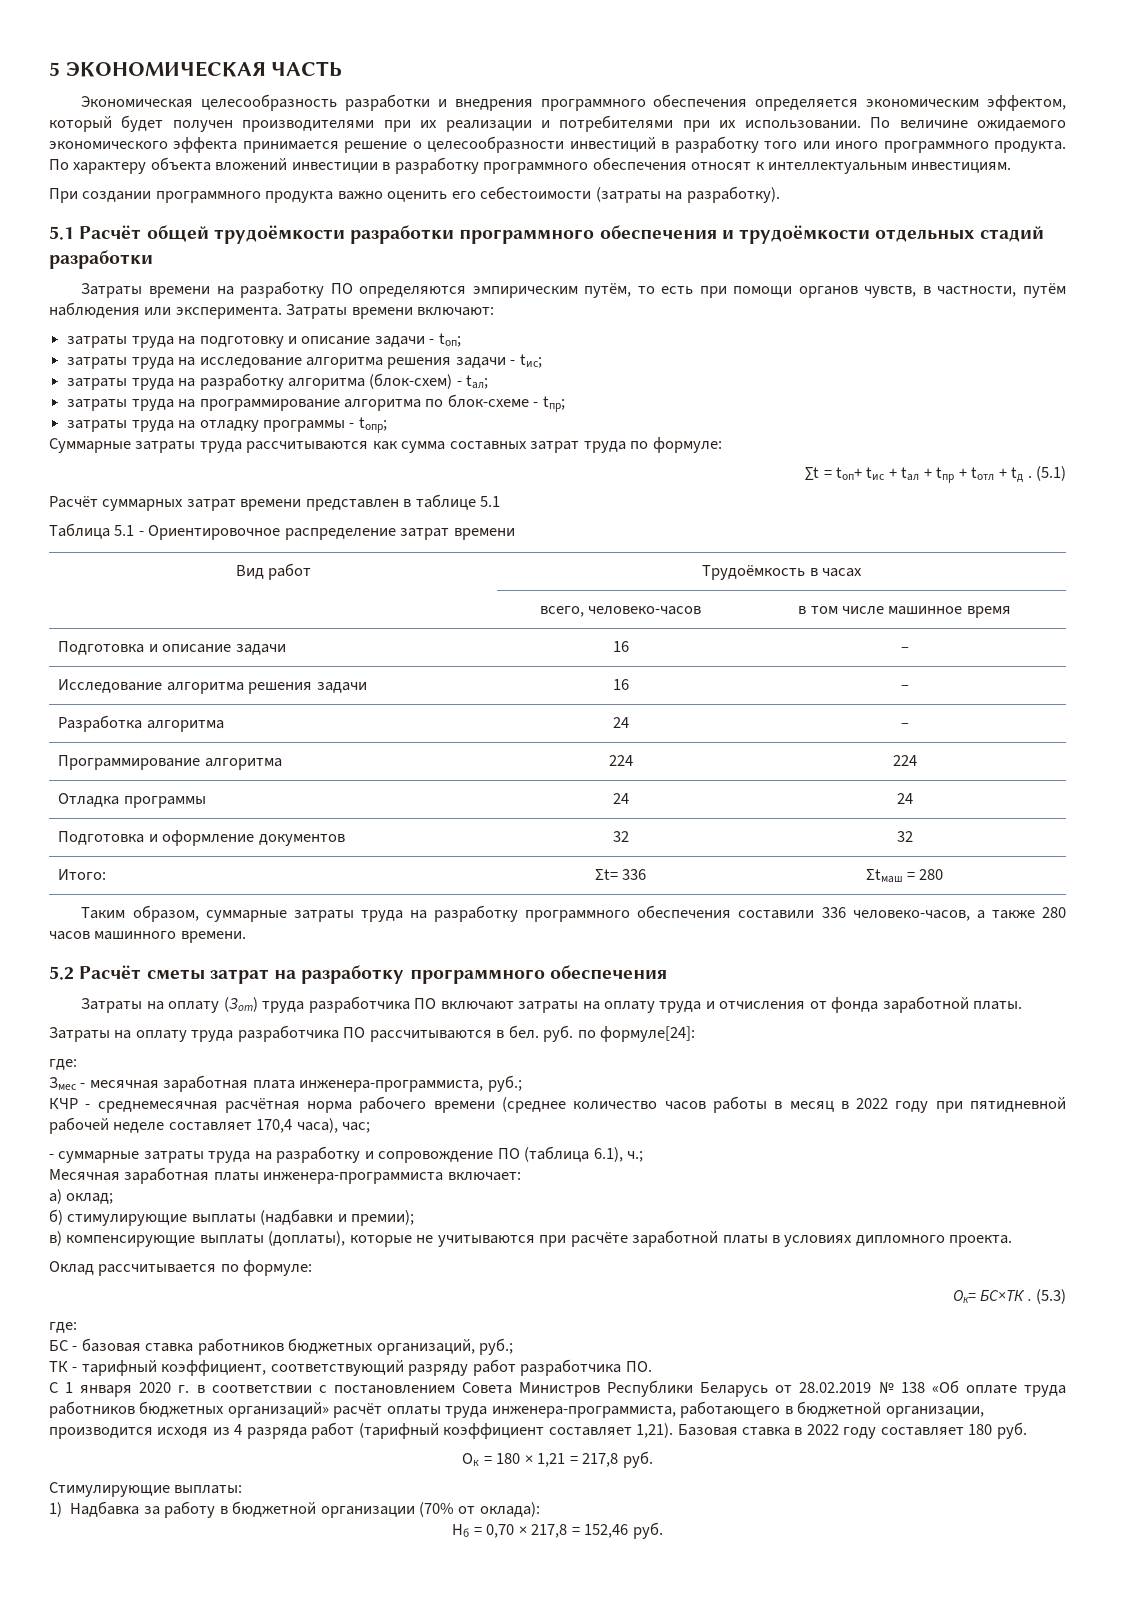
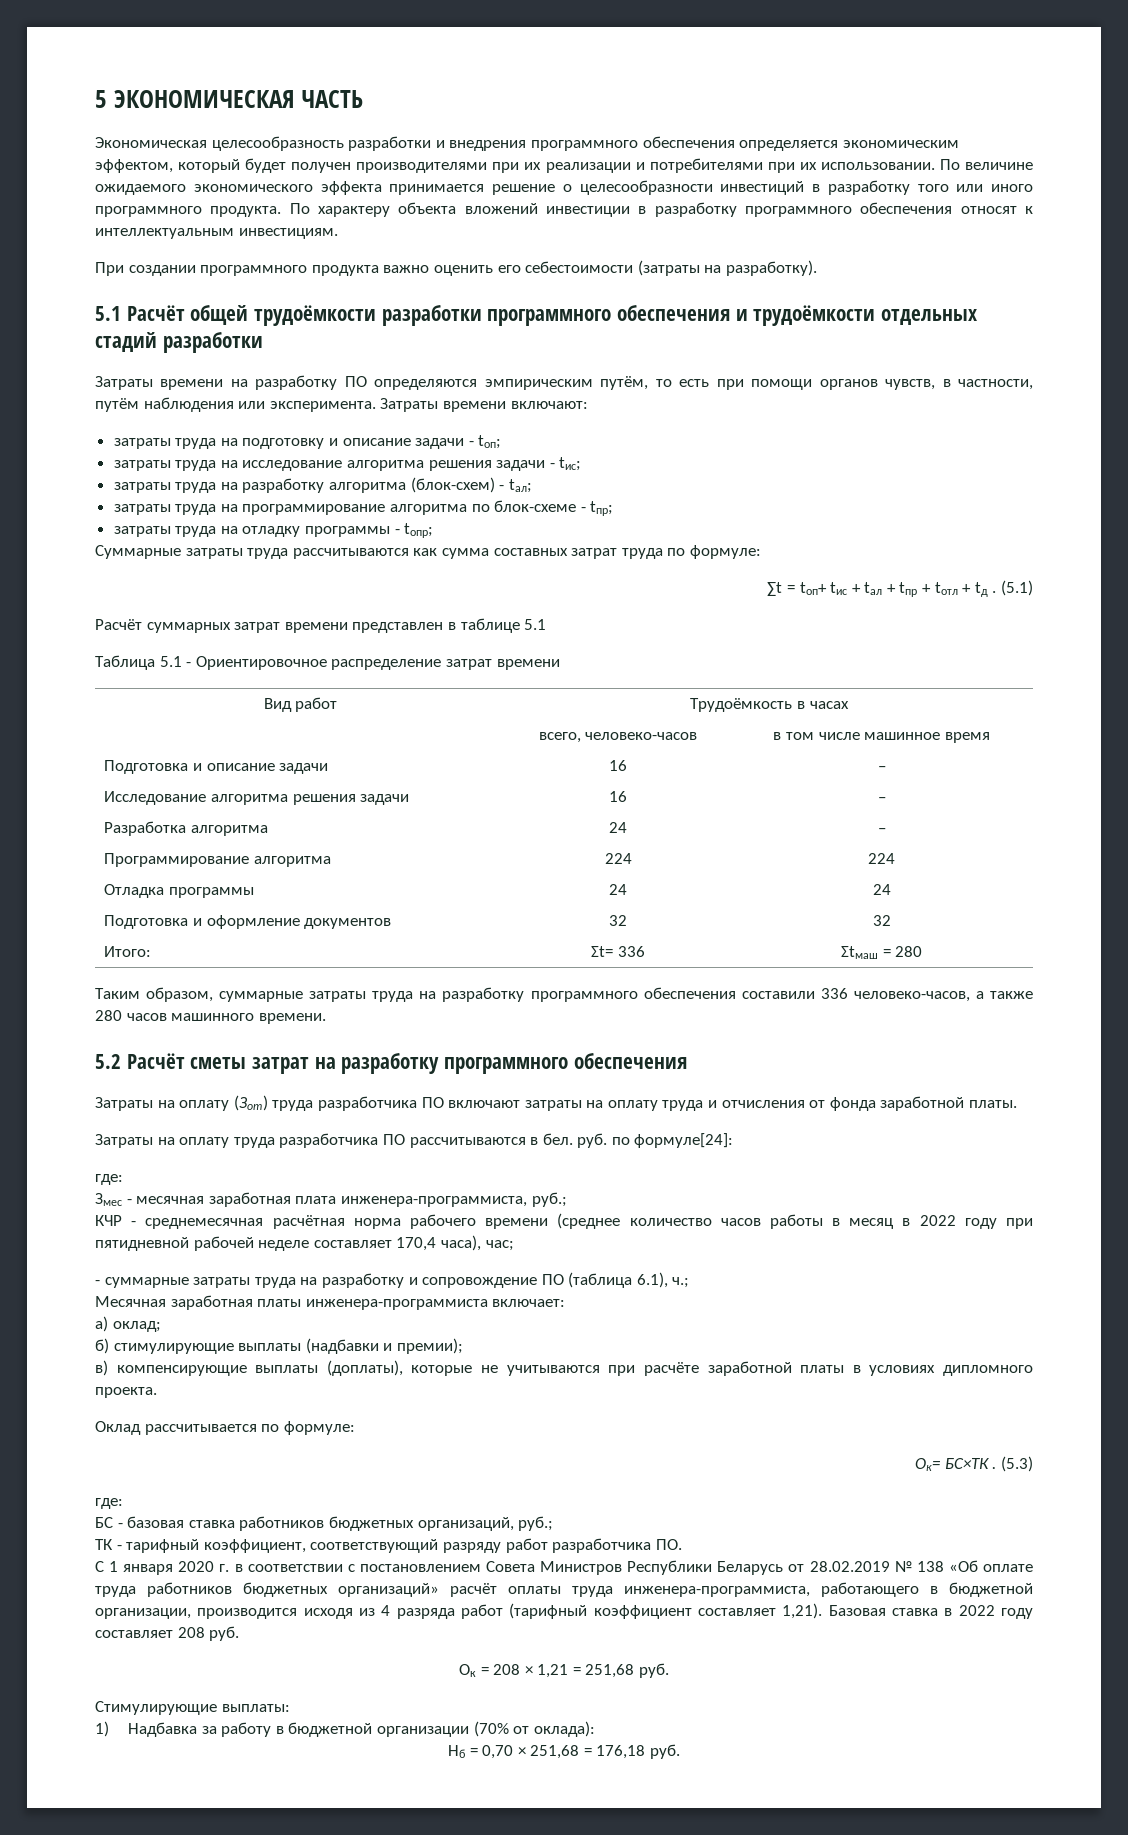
- Базовая ставка в 2022 году составляет 180 руб.
+ Базовая ставка в 2022 году составляет 208 руб.
- Ок = 180 × 1,21 = 217,8 руб.
+ Ок = 208 × 1,21 = 251,68 руб.
- Нб = 0,70 × 217,8 = 152,46 руб.
+ Нб = 0,70 × 251,68 = 176,18 руб.

